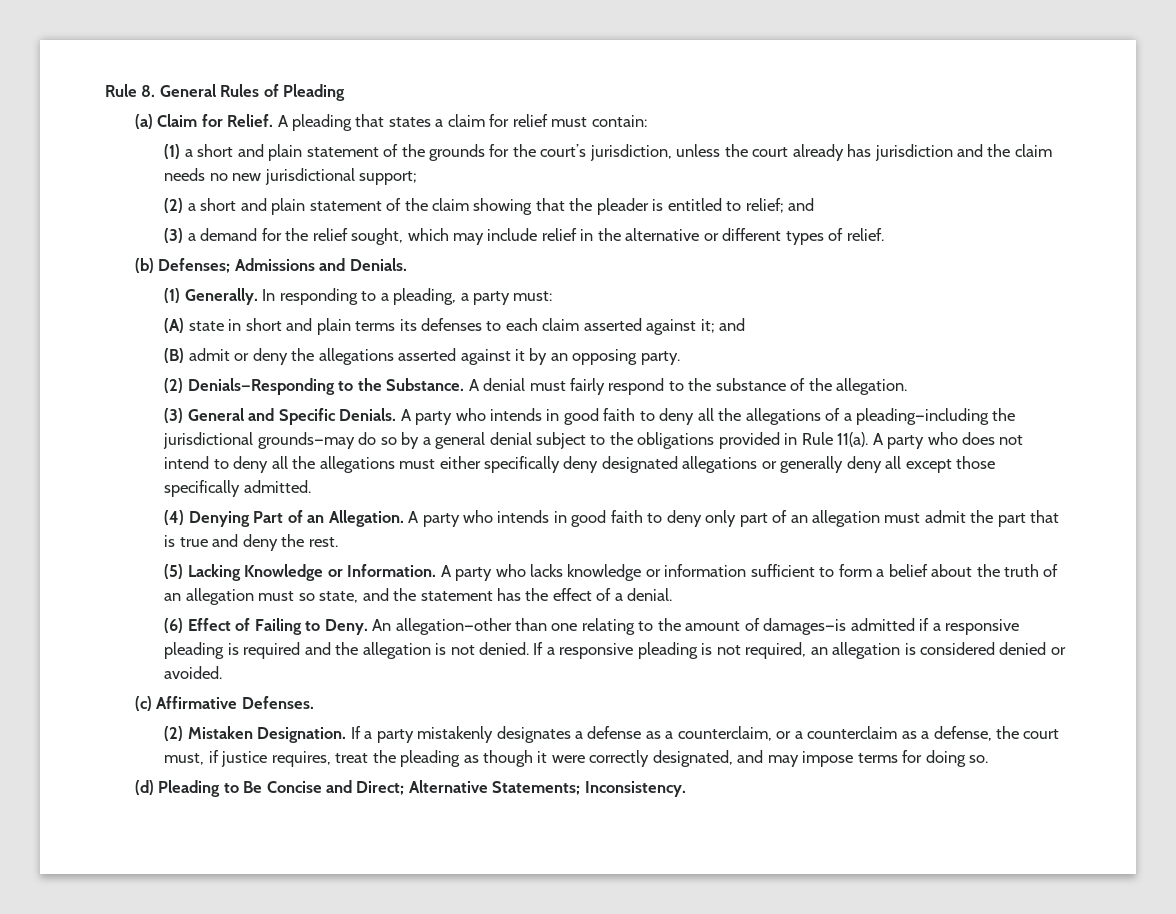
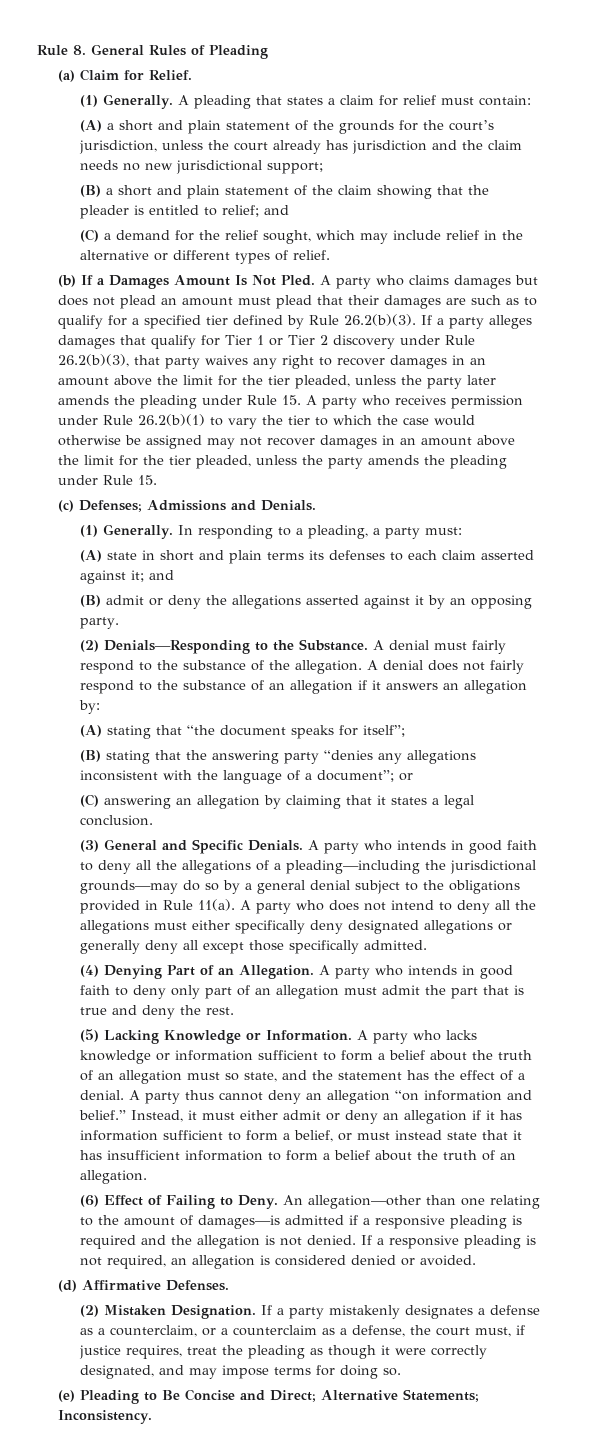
- (a) Claim for Relief. A pleading that states a claim for relief must contain:
+ (a) Claim for Relief.
+ (1) Generally. A pleading that states a claim for relief must contain:
- (1) a short and plain statement of the grounds for the court’s jurisdiction, unless the court already has jurisdiction and the claim needs no new jurisdictional support;
+ (A) a short and plain statement of the grounds for the court’s jurisdiction, unless the court already has jurisdiction and the claim needs no new jurisdictional support;
- (2) a short and plain statement of the claim showing that the pleader is entitled to relief; and
+ (B) a short and plain statement of the claim showing that the pleader is entitled to relief; and
- (3) a demand for the relief sought, which may include relief in the alternative or different types of relief.
+ (C) a demand for the relief sought, which may include relief in the alternative or different types of relief.
- (b) Defenses; Admissions and Denials.
+ (b) If a Damages Amount Is Not Pled. A party who claims damages but does not plead an amount must plead that their damages are such as to qualify for a specified tier defined by Rule 26.2(b)(3). If a party alleges damages that qualify for Tier 1 or Tier 2 discovery under Rule 26.2(b)(3), that party waives any right to recover damages in an amount above the limit for the tier pleaded, unless the party later amends the pleading under Rule 15. A party who receives permission under Rule 26.2(b)(1) to vary the tier to which the case would otherwise be assigned may not recover damages in an amount above the limit for the tier pleaded, unless the party amends the pleading under Rule 15.
+ (c) Defenses; Admissions and Denials.
+ A denial does not fairly respond to the substance of an allegation if it answers an allegation by:
+ (A) stating that “the document speaks for itself”;
+ (B) stating that the answering party “denies any allegations inconsistent with the language of a document”; or
+ (C) answering an allegation by claiming that it states a legal conclusion.
+ A party thus cannot deny an allegation “on information and belief.” Instead, it must either admit or deny an allegation if it has information sufficient to form a belief, or must instead state that it has insufficient information to form a belief about the truth of an allegation.
- (c) Affirmative Defenses.
+ (d) Affirmative Defenses.
- (d) Pleading to Be Concise and Direct; Alternative Statements; Inconsistency.
+ (e) Pleading to Be Concise and Direct; Alternative Statements; Inconsistency.

